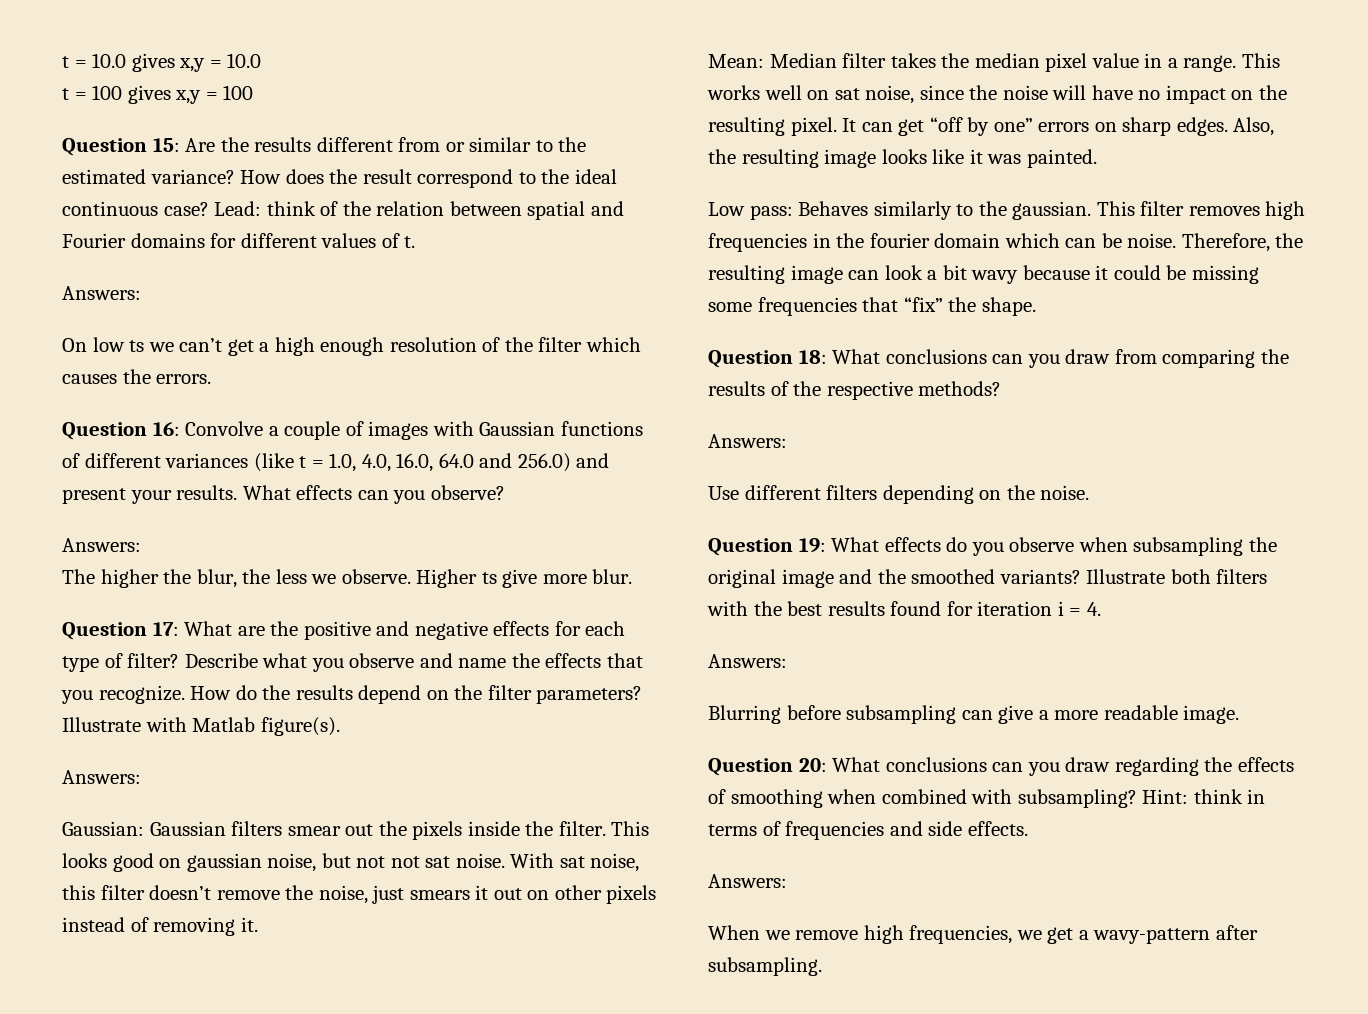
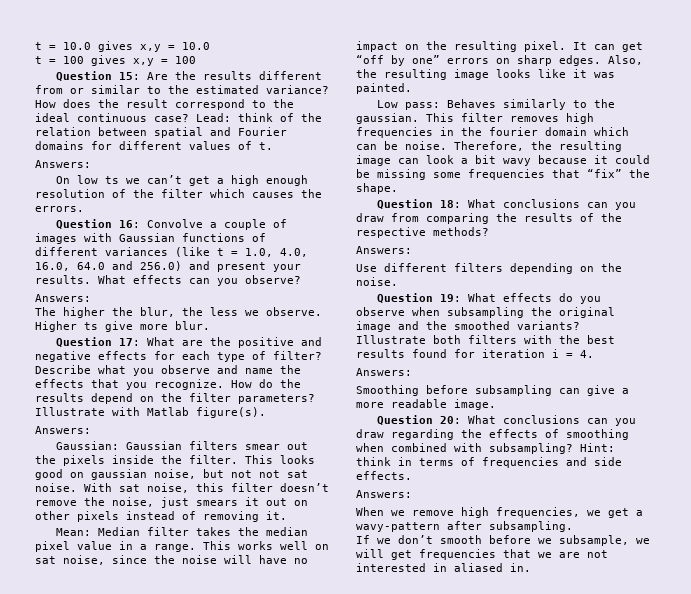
- Blurring before subsampling can give a more readable image.
+ Smoothing before subsampling can give a more readable image.
+ If we don’t smooth before we subsample, we will get frequencies that we are not interested in aliased in.

